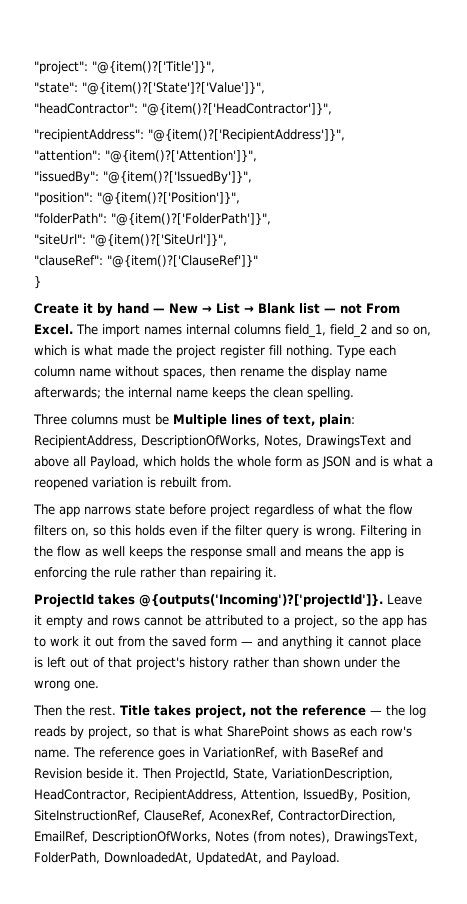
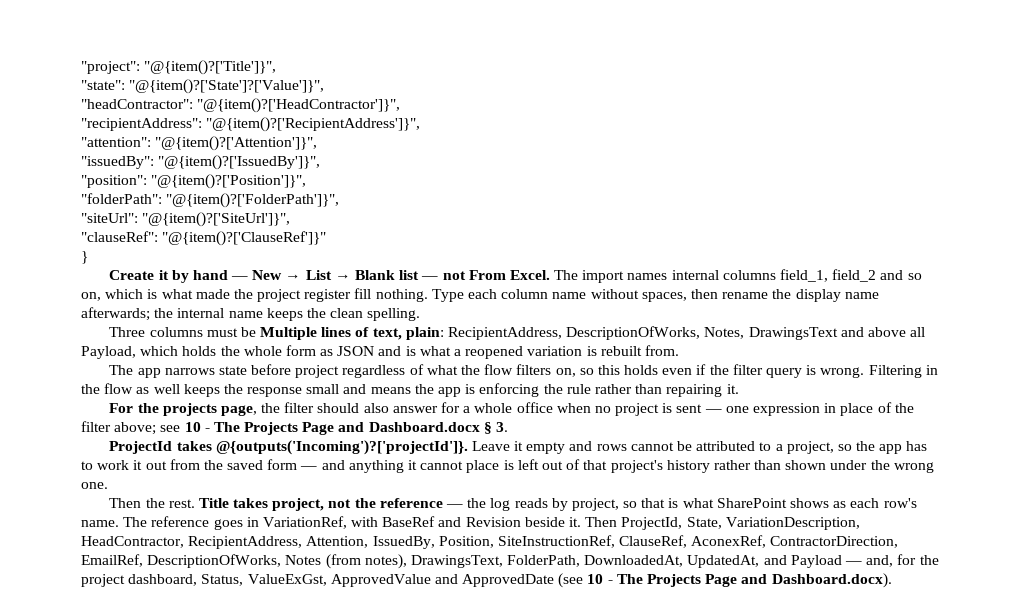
+ For the projects page, the filter should also answer for a whole office when no project is sent — one expression in place of the filter above; see 10 - The Projects Page and Dashboard.docx § 3.
- Then ProjectId, State, VariationDescription, HeadContractor, RecipientAddress, Attention, IssuedBy, Position, SiteInstructionRef, ClauseRef, AconexRef, ContractorDirection, EmailRef, DescriptionOfWorks, Notes (from notes), DrawingsText, FolderPath, DownloadedAt, UpdatedAt, and Payload.
+ Then ProjectId, State, VariationDescription, HeadContractor, RecipientAddress, Attention, IssuedBy, Position, SiteInstructionRef, ClauseRef, AconexRef, ContractorDirection, EmailRef, DescriptionOfWorks, Notes (from notes), DrawingsText, FolderPath, DownloadedAt, UpdatedAt, and Payload — and, for the project dashboard, Status, ValueExGst, ApprovedValue and ApprovedDate (see 10 - The Projects Page and Dashboard.docx).

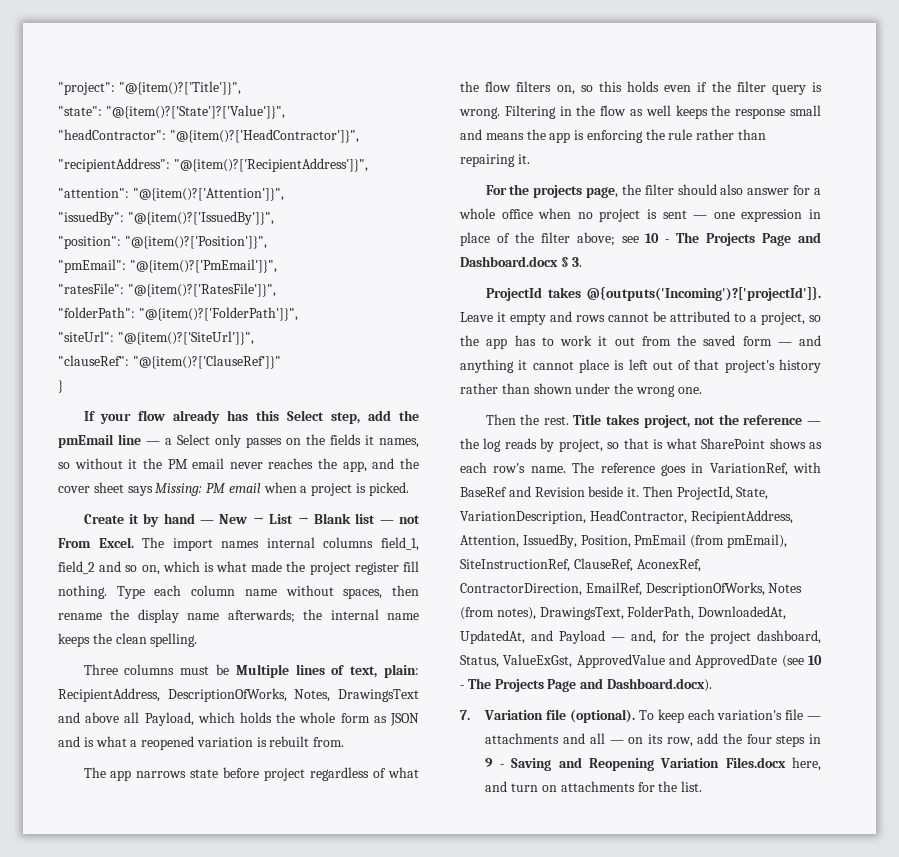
+ "pmEmail": "@{item()?['PmEmail']}",
+ "ratesFile": "@{item()?['RatesFile']}",
+ If your flow already has this Select step, add the pmEmail line — a Select only passes on the fields it names, so without it the PM email never reaches the app, and the cover sheet says Missing: PM email when a project is picked.
- Then ProjectId, State, VariationDescription, HeadContractor, RecipientAddress, Attention, IssuedBy, Position, SiteInstructionRef, ClauseRef, AconexRef, ContractorDirection, EmailRef, DescriptionOfWorks, Notes (from notes), DrawingsText, FolderPath, DownloadedAt, UpdatedAt, and Payload — and, for the project dashboard, Status, ValueExGst, ApprovedValue and ApprovedDate (see 10 - The Projects Page and Dashboard.docx).
+ Then ProjectId, State, VariationDescription, HeadContractor, RecipientAddress, Attention, IssuedBy, Position, PmEmail (from pmEmail), SiteInstructionRef, ClauseRef, AconexRef, ContractorDirection, EmailRef, DescriptionOfWorks, Notes (from notes), DrawingsText, FolderPath, DownloadedAt, UpdatedAt, and Payload — and, for the project dashboard, Status, ValueExGst, ApprovedValue and ApprovedDate (see 10 - The Projects Page and Dashboard.docx).
+ 7. Variation file (optional). To keep each variation's file — attachments and all — on its row, add the four steps in 9 - Saving and Reopening Variation Files.docx here, and turn on attachments for the list.

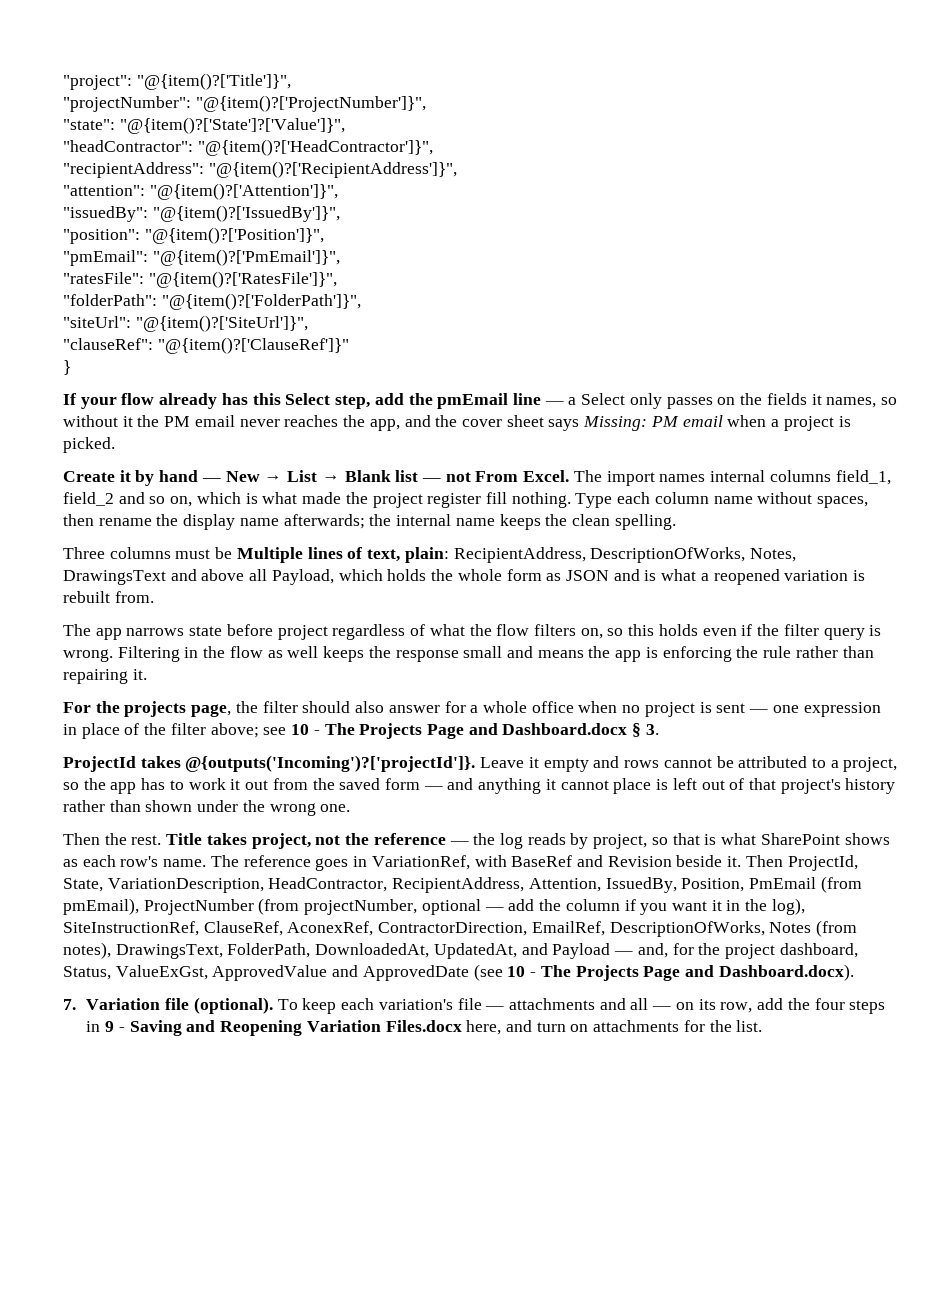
+ "projectNumber": "@{item()?['ProjectNumber']}",
- Then ProjectId, State, VariationDescription, HeadContractor, RecipientAddress, Attention, IssuedBy, Position, PmEmail (from pmEmail), SiteInstructionRef, ClauseRef, AconexRef, ContractorDirection, EmailRef, DescriptionOfWorks, Notes (from notes), DrawingsText, FolderPath, DownloadedAt, UpdatedAt, and Payload — and, for the project dashboard, Status, ValueExGst, ApprovedValue and ApprovedDate (see 10 - The Projects Page and Dashboard.docx).
+ Then ProjectId, State, VariationDescription, HeadContractor, RecipientAddress, Attention, IssuedBy, Position, PmEmail (from pmEmail), ProjectNumber (from projectNumber, optional — add the column if you want it in the log), SiteInstructionRef, ClauseRef, AconexRef, ContractorDirection, EmailRef, DescriptionOfWorks, Notes (from notes), DrawingsText, FolderPath, DownloadedAt, UpdatedAt, and Payload — and, for the project dashboard, Status, ValueExGst, ApprovedValue and ApprovedDate (see 10 - The Projects Page and Dashboard.docx).

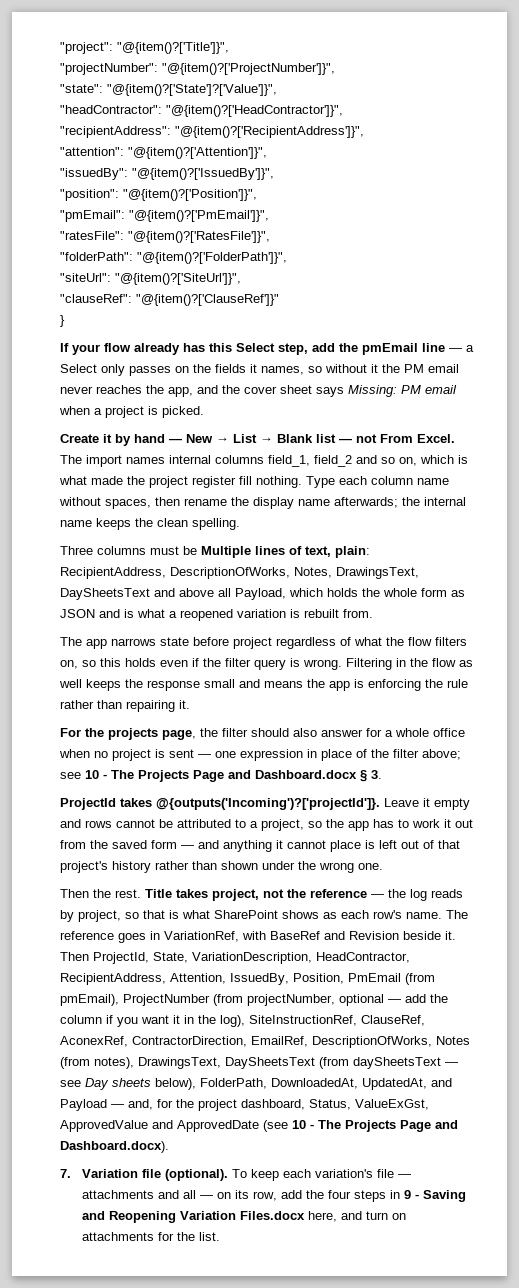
- Three columns must be Multiple lines of text, plain: RecipientAddress, DescriptionOfWorks, Notes, DrawingsText and above all Payload, which holds the whole form as JSON and is what a reopened variation is rebuilt from.
+ Three columns must be Multiple lines of text, plain: RecipientAddress, DescriptionOfWorks, Notes, DrawingsText, DaySheetsText and above all Payload, which holds the whole form as JSON and is what a reopened variation is rebuilt from.
- Then ProjectId, State, VariationDescription, HeadContractor, RecipientAddress, Attention, IssuedBy, Position, PmEmail (from pmEmail), ProjectNumber (from projectNumber, optional — add the column if you want it in the log), SiteInstructionRef, ClauseRef, AconexRef, ContractorDirection, EmailRef, DescriptionOfWorks, Notes (from notes), DrawingsText, FolderPath, DownloadedAt, UpdatedAt, and Payload — and, for the project dashboard, Status, ValueExGst, ApprovedValue and ApprovedDate (see 10 - The Projects Page and Dashboard.docx).
+ Then ProjectId, State, VariationDescription, HeadContractor, RecipientAddress, Attention, IssuedBy, Position, PmEmail (from pmEmail), ProjectNumber (from projectNumber, optional — add the column if you want it in the log), SiteInstructionRef, ClauseRef, AconexRef, ContractorDirection, EmailRef, DescriptionOfWorks, Notes (from notes), DrawingsText, DaySheetsText (from daySheetsText — see Day sheets below), FolderPath, DownloadedAt, UpdatedAt, and Payload — and, for the project dashboard, Status, ValueExGst, ApprovedValue and ApprovedDate (see 10 - The Projects Page and Dashboard.docx).

